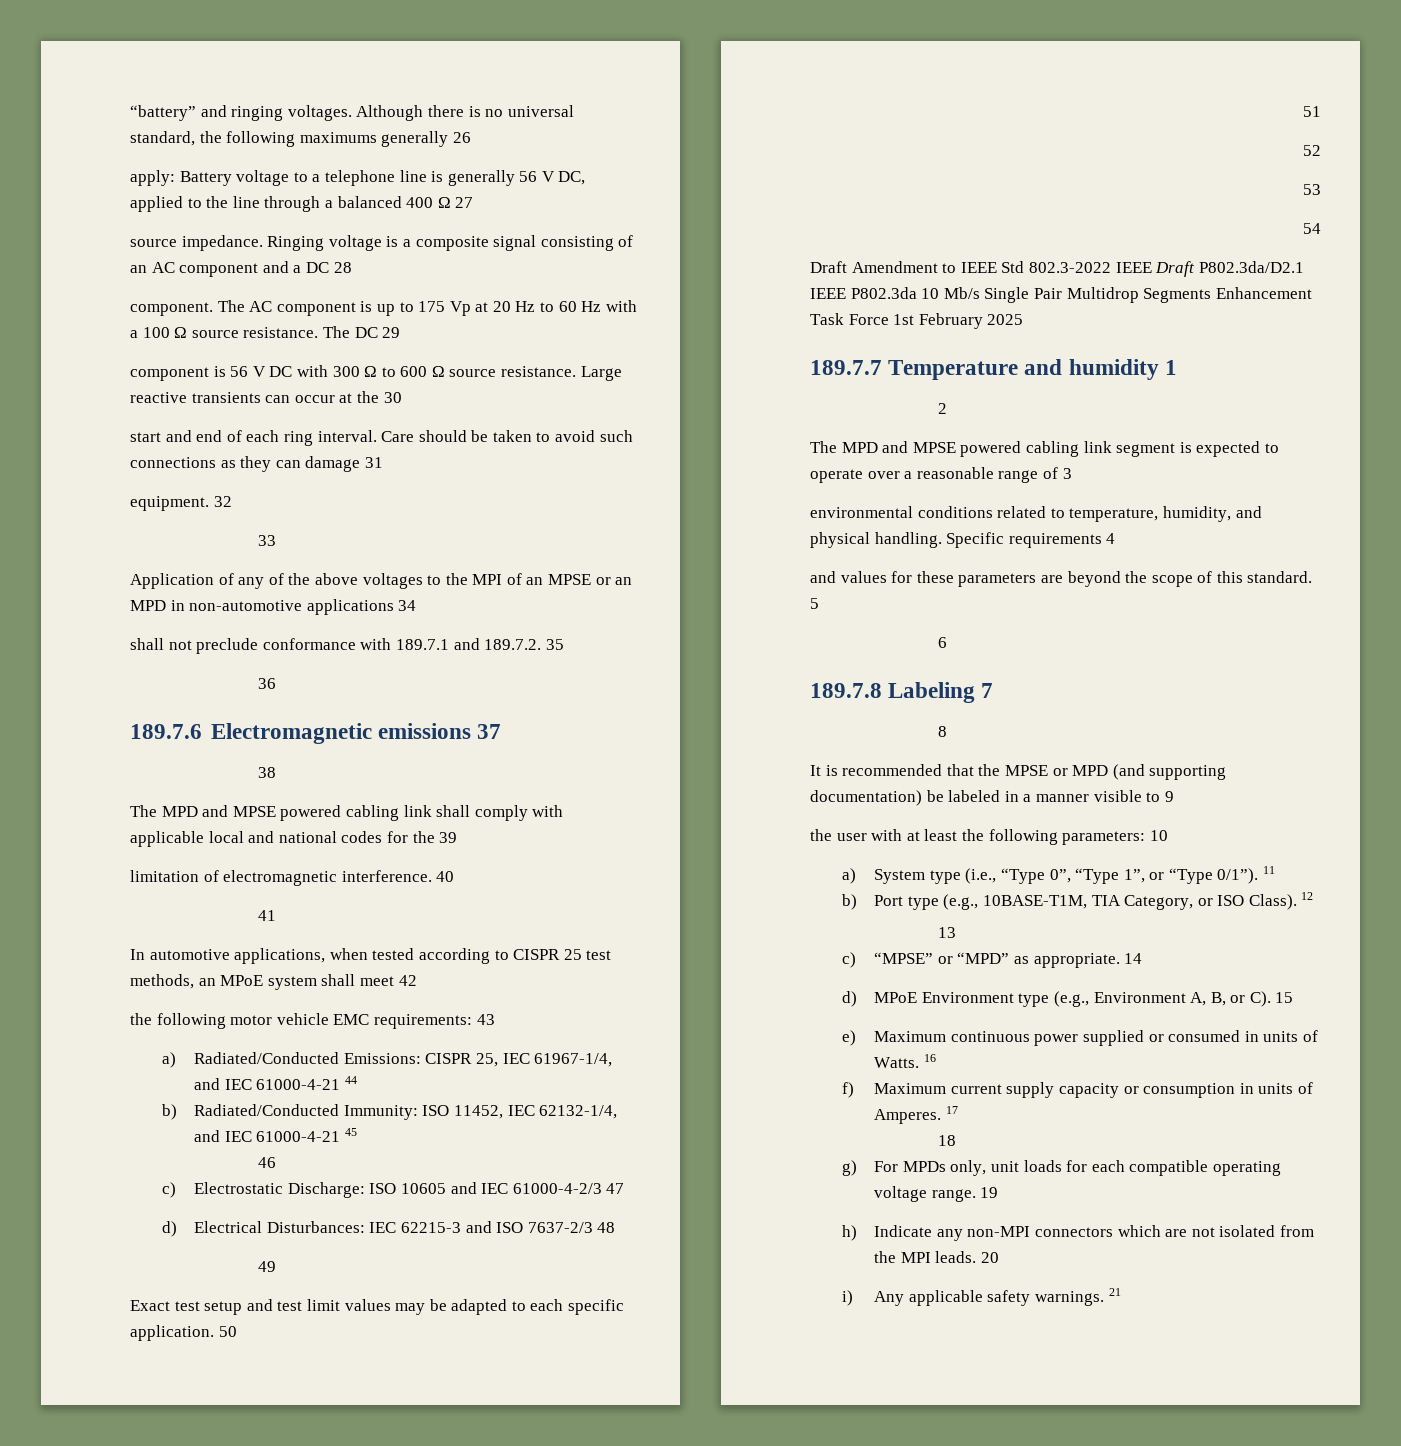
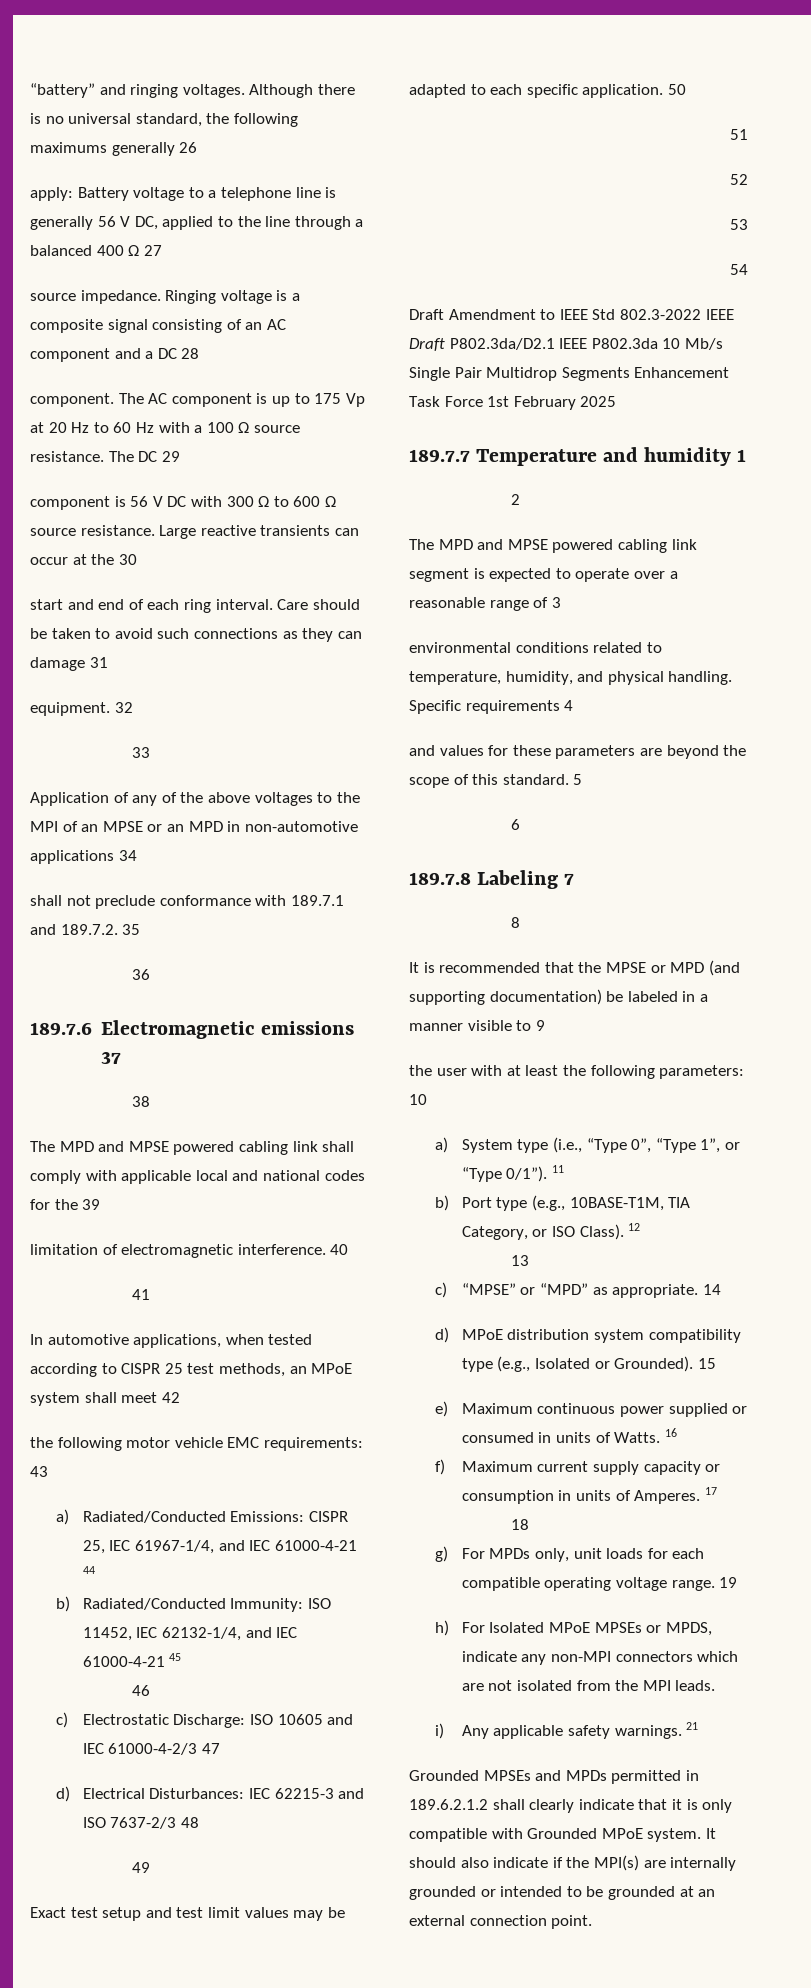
- d) MPoE Environment type (e.g., Environment A, B, or C). 15
+ d) MPoE distribution system compatibility type (e.g., Isolated or Grounded). 15
- h) Indicate any non-MPI connectors which are not isolated from the MPI leads. 20
+ h) For Isolated MPoE MPSEs or MPDS, indicate any non-MPI connectors which are not isolated from the MPI leads.
+ Grounded MPSEs and MPDs permitted in 189.6.2.1.2 shall clearly indicate that it is only compatible with Grounded MPoE system. It should also indicate if the MPI(s) are internally grounded or intended to be grounded at an external connection point.

